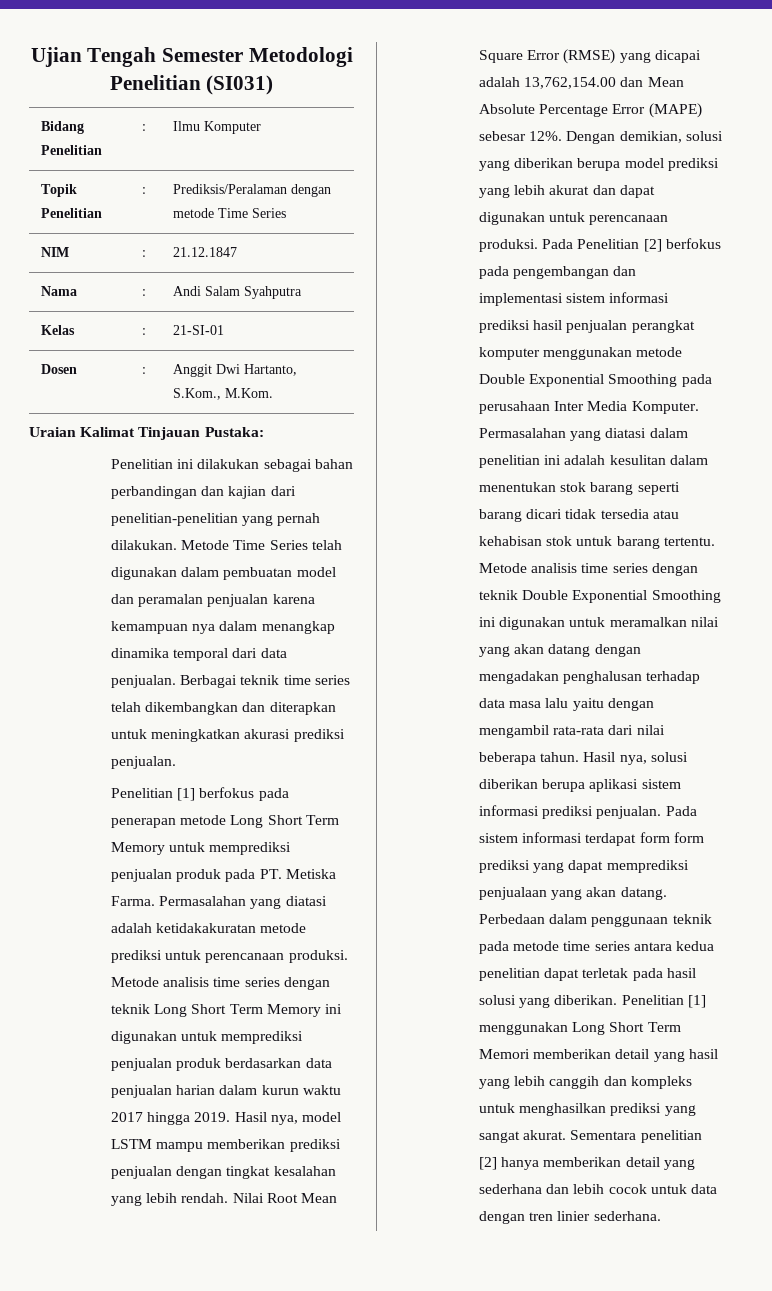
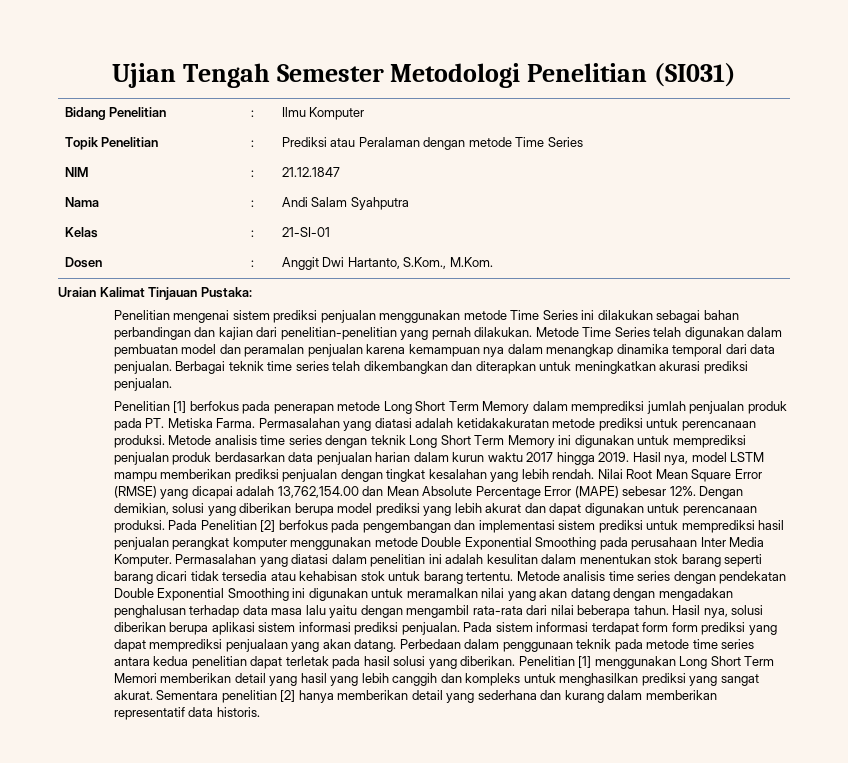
- Topik Penelitian | : | Prediksis/Peralaman dengan metode Time Series
+ Topik Penelitian | : | Prediksi atau Peralaman dengan metode Time Series
- Penelitian ini dilakukan sebagai bahan perbandingan dan kajian dari penelitian-penelitian yang pernah dilakukan.
+ Penelitian mengenai sistem prediksi penjualan menggunakan metode Time Series ini dilakukan sebagai bahan perbandingan dan kajian dari penelitian-penelitian yang pernah dilakukan.
- Penelitian [1] berfokus pada penerapan metode Long Short Term Memory untuk memprediksi penjualan produk pada PT. Metiska Farma.
+ Penelitian [1] berfokus pada penerapan metode Long Short Term Memory dalam memprediksi jumlah penjualan produk pada PT. Metiska Farma.
- Pada Penelitian [2] berfokus pada pengembangan dan implementasi sistem informasi prediksi hasil penjualan perangkat komputer menggunakan metode Double Exponential Smoothing pada perusahaan Inter Media Komputer.
+ Pada Penelitian [2] berfokus pada pengembangan dan implementasi sistem prediksi untuk memprediksi hasil penjualan perangkat komputer menggunakan metode Double Exponential Smoothing pada perusahaan Inter Media Komputer.
- Metode analisis time series dengan teknik Double Exponential Smoothing ini digunakan untuk meramalkan nilai yang akan datang dengan mengadakan penghalusan terhadap data masa lalu yaitu dengan mengambil rata-rata dari nilai beberapa tahun.
+ Metode analisis time series dengan pendekatan Double Exponential Smoothing ini digunakan untuk meramalkan nilai yang akan datang dengan mengadakan penghalusan terhadap data masa lalu yaitu dengan mengambil rata-rata dari nilai beberapa tahun.
- Sementara penelitian [2] hanya memberikan detail yang sederhana dan lebih cocok untuk data dengan tren linier sederhana.
+ Sementara penelitian [2] hanya memberikan detail yang sederhana dan kurang dalam memberikan representatif data historis.

